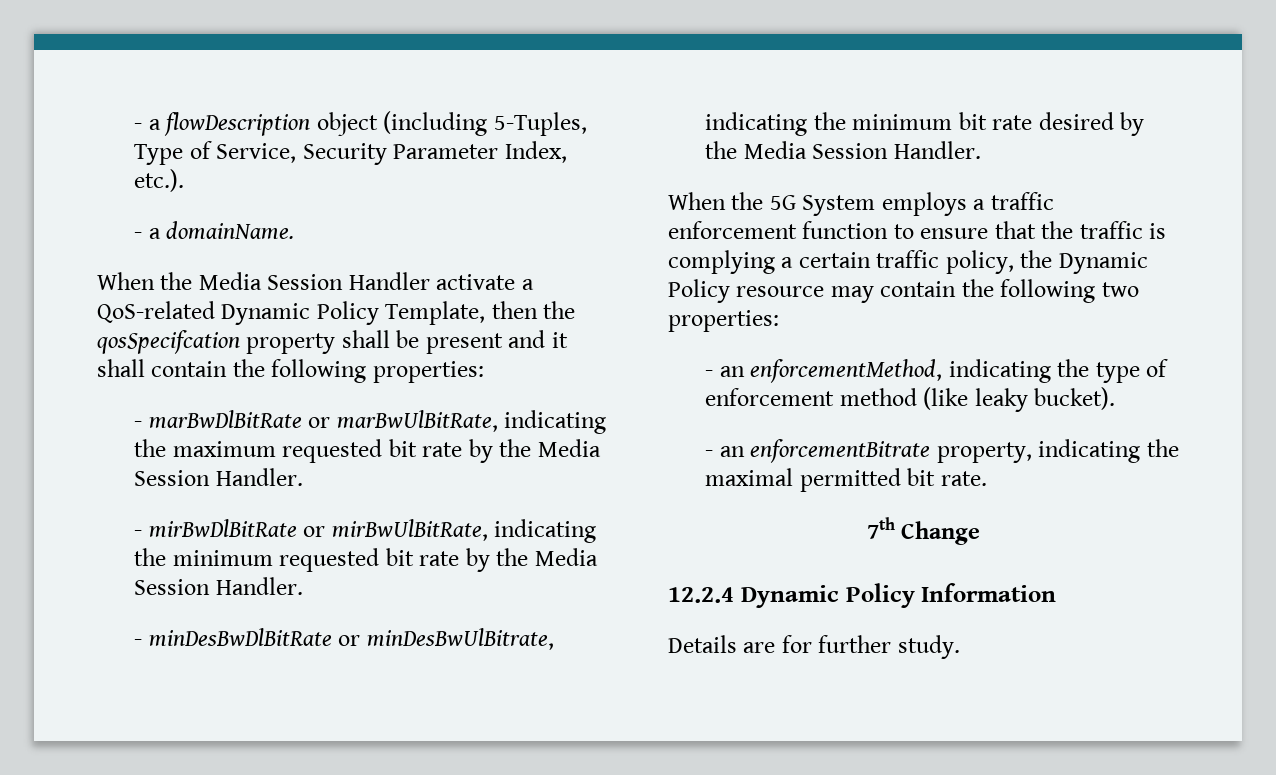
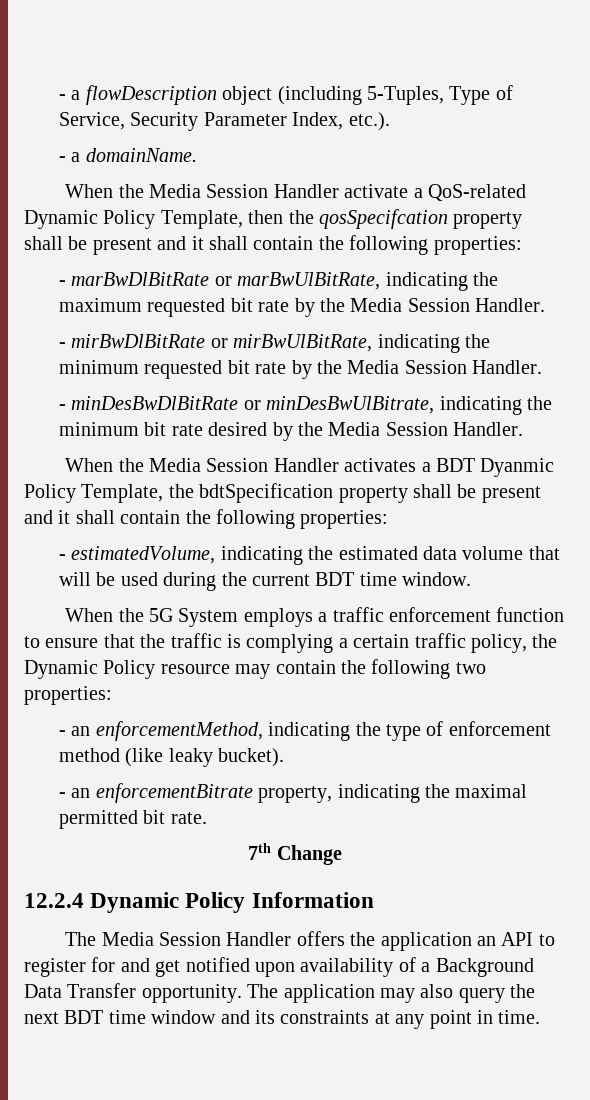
+ When the Media Session Handler activates a BDT Dyanmic Policy Template, the bdtSpecification property shall be present and it shall contain the following properties:
+ - estimatedVolume, indicating the estimated data volume that will be used during the current BDT time window.
- Details are for further study.
+ The Media Session Handler offers the application an API to register for and get notified upon availability of a Background Data Transfer opportunity. The application may also query the next BDT time window and its constraints at any point in time.

